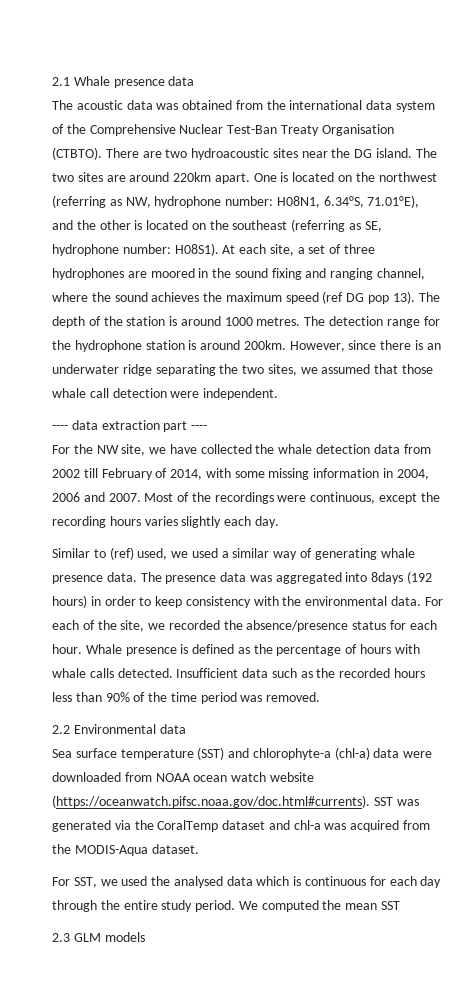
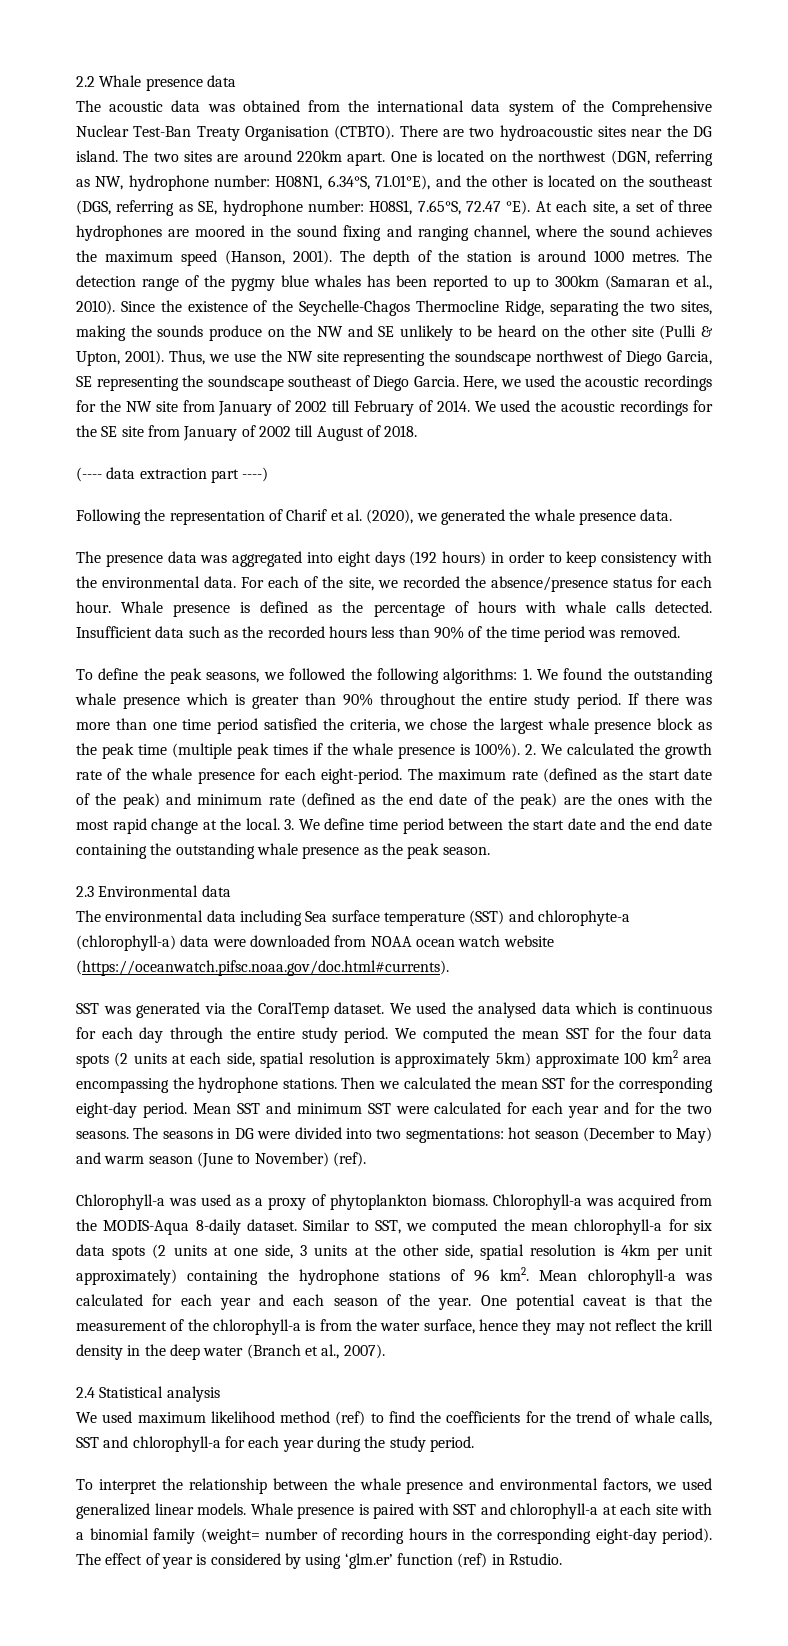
- 2.1 Whale presence data
+ 2.2 Whale presence data
- One is located on the northwest (referring as NW, hydrophone number: H08N1, 6.34°S, 71.01°E), and the other is located on the southeast (referring as SE, hydrophone number: H08S1).
+ One is located on the northwest (DGN, referring as NW, hydrophone number: H08N1, 6.34°S, 71.01°E), and the other is located on the southeast (DGS, referring as SE, hydrophone number: H08S1, 7.65°S, 72.47 °E).
- At each site, a set of three hydrophones are moored in the sound fixing and ranging channel, where the sound achieves the maximum speed (ref DG pop 13).
+ At each site, a set of three hydrophones are moored in the sound fixing and ranging channel, where the sound achieves the maximum speed (Hanson, 2001).
- The detection range for the hydrophone station is around 200km. However, since there is an underwater ridge separating the two sites, we assumed that those whale call detection were independent.
- ---- data extraction part ----
- For the NW site, we have collected the whale detection data from 2002 till February of 2014, with some missing information in 2004, 2006 and 2007. Most of the recordings were continuous, except the recording hours varies slightly each day.
- Similar to (ref) used, we used a similar way of generating whale presence data. The presence data was aggregated into 8days (192 hours) in order to keep consistency with the environmental data.
+ The detection range of the pygmy blue whales has been reported to up to 300km (Samaran et al., 2010). Since the existence of the Seychelle-Chagos Thermocline Ridge, separating the two sites, making the sounds produce on the NW and SE unlikely to be heard on the other site (Pulli & Upton, 2001). Thus, we use the NW site representing the soundscape northwest of Diego Garcia, SE representing the soundscape southeast of Diego Garcia. Here, we used the acoustic recordings for the NW site from January of 2002 till February of 2014. We used the acoustic recordings for the SE site from January of 2002 till August of 2018.
+ (---- data extraction part ----)
+ Following the representation of Charif et al. (2020), we generated the whale presence data.
+ The presence data was aggregated into eight days (192 hours) in order to keep consistency with the environmental data.
- 2.2 Environmental data
- Sea surface temperature (SST) and chlorophyte-a (chl-a) data were downloaded from NOAA ocean watch website (https://oceanwatch.pifsc.noaa.gov/doc.html#currents). SST was generated via the CoralTemp dataset and chl-a was acquired from the MODIS-Aqua dataset.
- For SST, we used the analysed data which is continuous for each day through the entire study period.
+ To define the peak seasons, we followed the following algorithms: 1. We found the outstanding whale presence which is greater than 90% throughout the entire study period. If there was more than one time period satisfied the criteria, we chose the largest whale presence block as the peak time (multiple peak times if the whale presence is 100%). 2. We calculated the growth rate of the whale presence for each eight-period. The maximum rate (defined as the start date of the peak) and minimum rate (defined as the end date of the peak) are the ones with the most rapid change at the local. 3. We define time period between the start date and the end date containing the outstanding whale presence as the peak season.
+ 2.3 Environmental data
+ The environmental data including Sea surface temperature (SST) and chlorophyte-a (chlorophyll-a) data were downloaded from NOAA ocean watch website (https://oceanwatch.pifsc.noaa.gov/doc.html#currents).
+ SST was generated via the CoralTemp dataset. We used the analysed data which is continuous for each day through the entire study period.
- We computed the mean SST
- 2.3 GLM models
+ We computed the mean SST for the four data spots (2 units at each side, spatial resolution is approximately 5km) approximate 100 km2 area encompassing the hydrophone stations. Then we calculated the mean SST for the corresponding eight-day period. Mean SST and minimum SST were calculated for each year and for the two seasons. The seasons in DG were divided into two segmentations: hot season (December to May) and warm season (June to November) (ref).
+ Chlorophyll-a was used as a proxy of phytoplankton biomass. Chlorophyll-a was acquired from the MODIS-Aqua 8-daily dataset. Similar to SST, we computed the mean chlorophyll-a for six data spots (2 units at one side, 3 units at the other side, spatial resolution is 4km per unit approximately) containing the hydrophone stations of 96 km2. Mean chlorophyll-a was calculated for each year and each season of the year. One potential caveat is that the measurement of the chlorophyll-a is from the water surface, hence they may not reflect the krill density in the deep water (Branch et al., 2007).
+ 2.4 Statistical analysis
+ We used maximum likelihood method (ref) to find the coefficients for the trend of whale calls, SST and chlorophyll-a for each year during the study period.
+ To interpret the relationship between the whale presence and environmental factors, we used generalized linear models. Whale presence is paired with SST and chlorophyll-a at each site with a binomial family (weight= number of recording hours in the corresponding eight-day period). The effect of year is considered by using ‘glm.er’ function (ref) in Rstudio.

